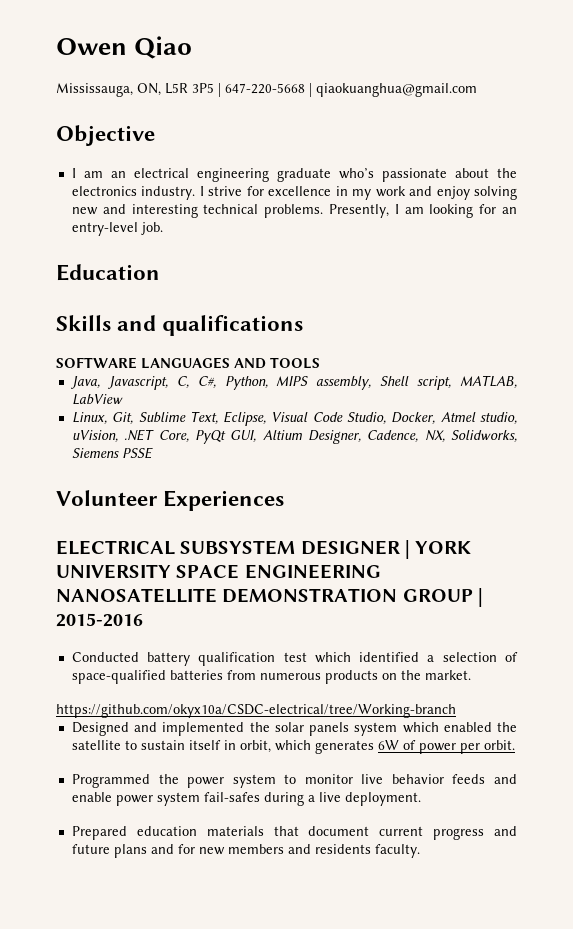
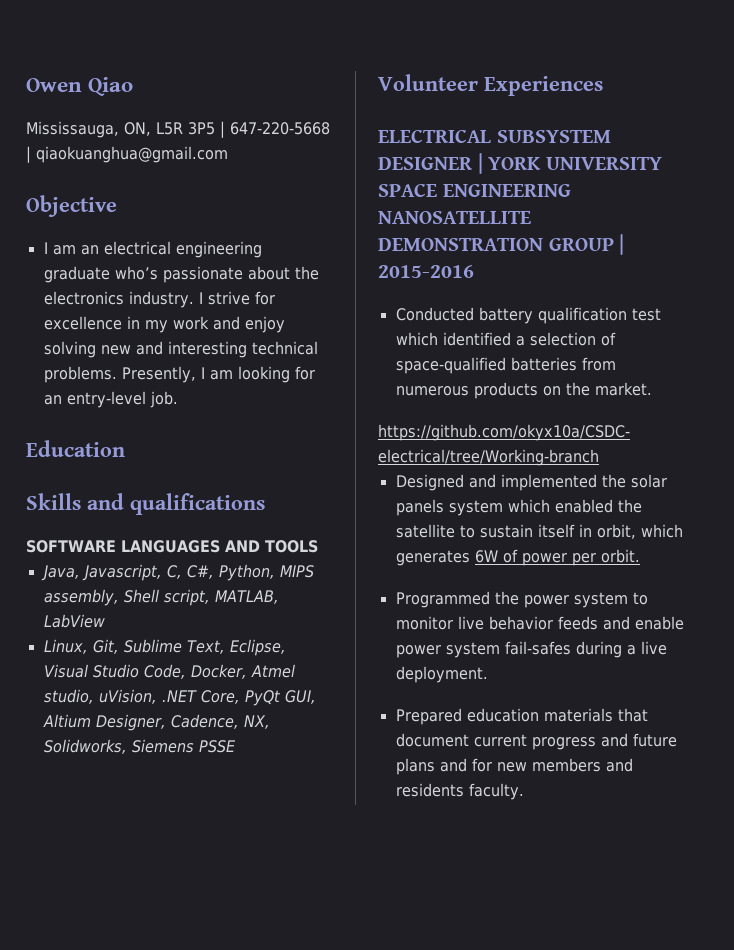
- Linux, Git, Sublime Text, Eclipse, Visual Code Studio, Docker, Atmel studio, uVision, .NET Core, PyQt GUI, Altium Designer, Cadence, NX, Solidworks, Siemens PSSE
+ Linux, Git, Sublime Text, Eclipse, Visual Studio Code, Docker, Atmel studio, uVision, .NET Core, PyQt GUI, Altium Designer, Cadence, NX, Solidworks, Siemens PSSE

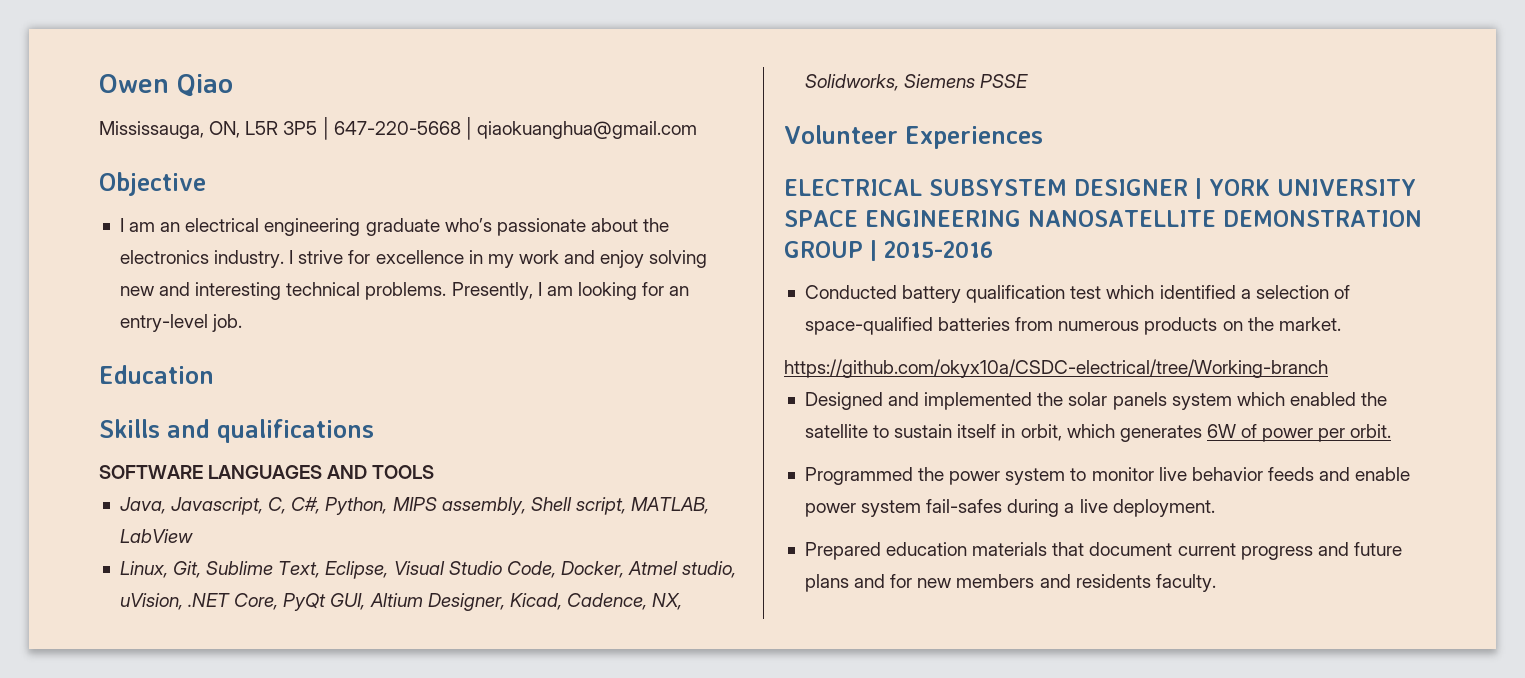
- Linux, Git, Sublime Text, Eclipse, Visual Studio Code, Docker, Atmel studio, uVision, .NET Core, PyQt GUI, Altium Designer, Cadence, NX, Solidworks, Siemens PSSE
+ Linux, Git, Sublime Text, Eclipse, Visual Studio Code, Docker, Atmel studio, uVision, .NET Core, PyQt GUI, Altium Designer, Kicad, Cadence, NX, Solidworks, Siemens PSSE

